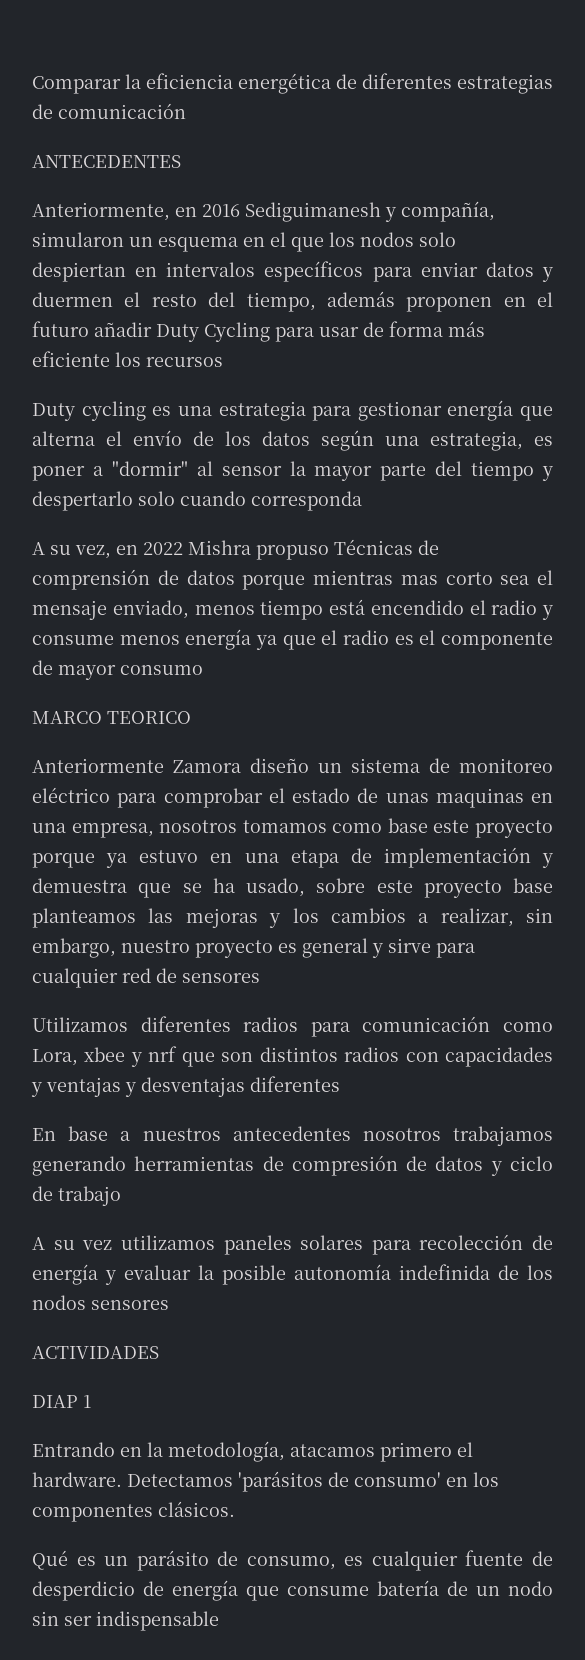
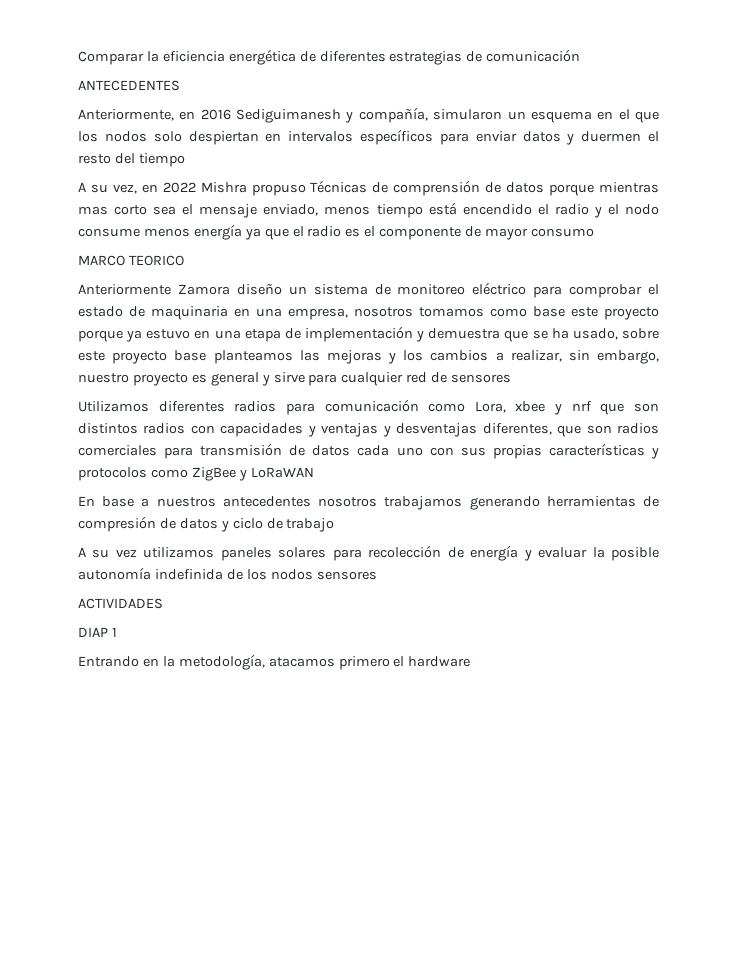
- Anteriormente, en 2016 Sediguimanesh y compañía, simularon un esquema en el que los nodos solo despiertan en intervalos específicos para enviar datos y duermen el resto del tiempo, además proponen en el futuro añadir Duty Cycling para usar de forma más eficiente los recursos
- Duty cycling es una estrategia para gestionar energía que alterna el envío de los datos según una estrategia, es poner a "dormir" al sensor la mayor parte del tiempo y despertarlo solo cuando corresponda
+ Anteriormente, en 2016 Sediguimanesh y compañía, simularon un esquema en el que los nodos solo despiertan en intervalos específicos para enviar datos y duermen el resto del tiempo
- A su vez, en 2022 Mishra propuso Técnicas de comprensión de datos porque mientras mas corto sea el mensaje enviado, menos tiempo está encendido el radio y consume menos energía ya que el radio es el componente de mayor consumo
+ A su vez, en 2022 Mishra propuso Técnicas de comprensión de datos porque mientras mas corto sea el mensaje enviado, menos tiempo está encendido el radio y el nodo consume menos energía ya que el radio es el componente de mayor consumo
- Anteriormente Zamora diseño un sistema de monitoreo eléctrico para comprobar el estado de unas maquinas en una empresa, nosotros tomamos como base este proyecto porque ya estuvo en una etapa de implementación y demuestra que se ha usado, sobre este proyecto base planteamos las mejoras y los cambios a realizar, sin embargo, nuestro proyecto es general y sirve para cualquier red de sensores
+ Anteriormente Zamora diseño un sistema de monitoreo eléctrico para comprobar el estado de maquinaria en una empresa, nosotros tomamos como base este proyecto porque ya estuvo en una etapa de implementación y demuestra que se ha usado, sobre este proyecto base planteamos las mejoras y los cambios a realizar, sin embargo, nuestro proyecto es general y sirve para cualquier red de sensores
- Utilizamos diferentes radios para comunicación como Lora, xbee y nrf que son distintos radios con capacidades y ventajas y desventajas diferentes
+ Utilizamos diferentes radios para comunicación como Lora, xbee y nrf que son distintos radios con capacidades y ventajas y desventajas diferentes, que son radios comerciales para transmisión de datos cada uno con sus propias características y protocolos como ZigBee y LoRaWAN
- Entrando en la metodología, atacamos primero el hardware. Detectamos 'parásitos de consumo' en los componentes clásicos.
- Qué es un parásito de consumo, es cualquier fuente de desperdicio de energía que consume batería de un nodo sin ser indispensable
+ Entrando en la metodología, atacamos primero el hardware

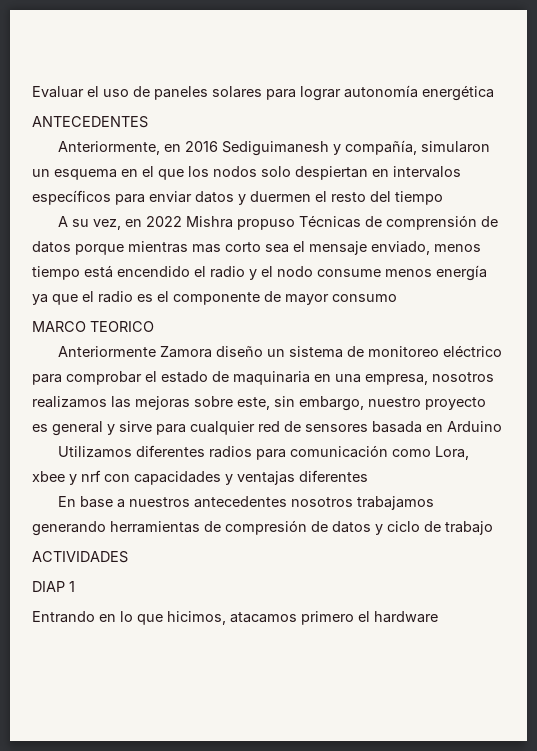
- Comparar la eficiencia energética de diferentes estrategias de comunicación
+ Evaluar el uso de paneles solares para lograr autonomía energética
- Anteriormente Zamora diseño un sistema de monitoreo eléctrico para comprobar el estado de maquinaria en una empresa, nosotros tomamos como base este proyecto porque ya estuvo en una etapa de implementación y demuestra que se ha usado, sobre este proyecto base planteamos las mejoras y los cambios a realizar, sin embargo, nuestro proyecto es general y sirve para cualquier red de sensores
+ Anteriormente Zamora diseño un sistema de monitoreo eléctrico para comprobar el estado de maquinaria en una empresa, nosotros realizamos las mejoras sobre este, sin embargo, nuestro proyecto es general y sirve para cualquier red de sensores basada en Arduino
- Utilizamos diferentes radios para comunicación como Lora, xbee y nrf que son distintos radios con capacidades y ventajas y desventajas diferentes, que son radios comerciales para transmisión de datos cada uno con sus propias características y protocolos como ZigBee y LoRaWAN
+ Utilizamos diferentes radios para comunicación como Lora, xbee y nrf con capacidades y ventajas diferentes
- A su vez utilizamos paneles solares para recolección de energía y evaluar la posible autonomía indefinida de los nodos sensores
- Entrando en la metodología, atacamos primero el hardware
+ Entrando en lo que hicimos, atacamos primero el hardware

